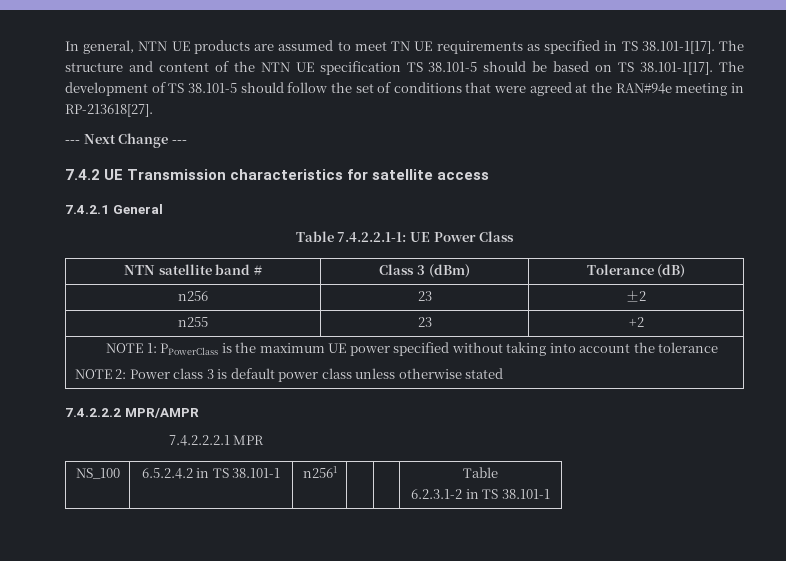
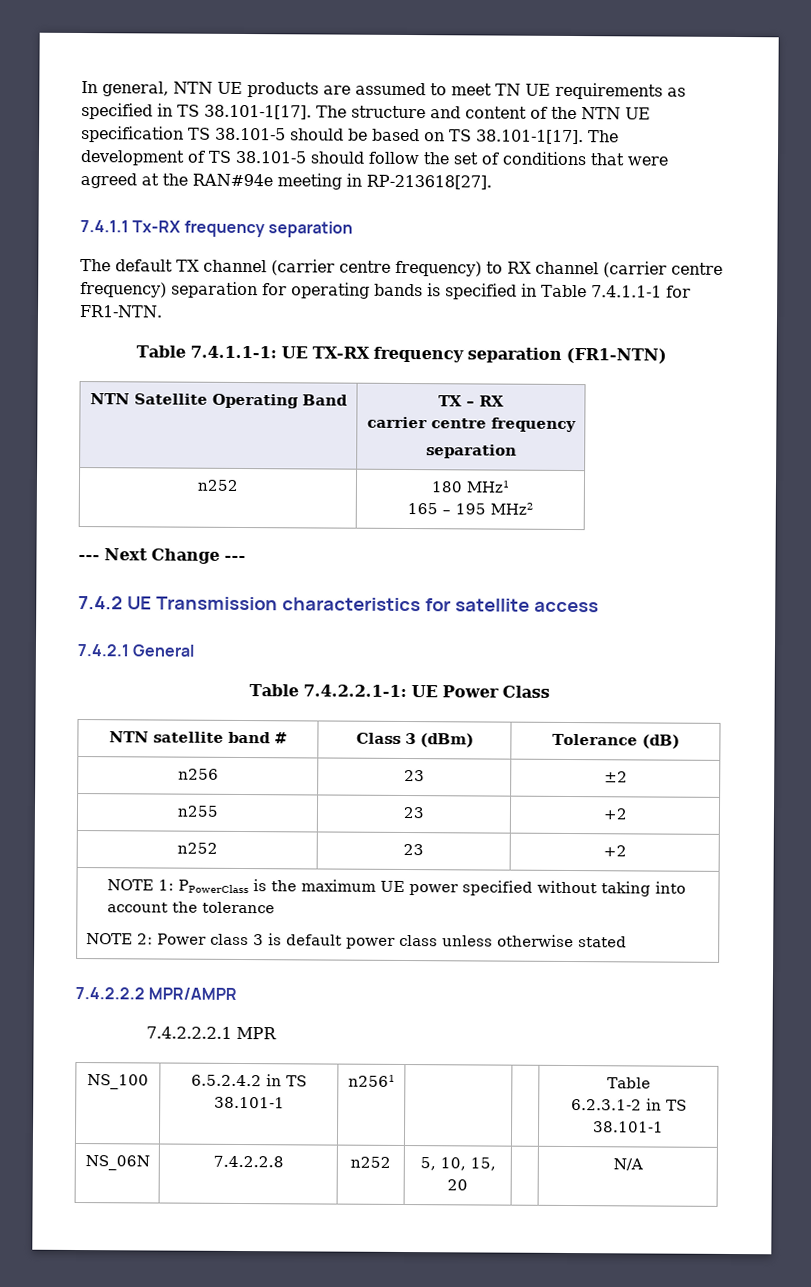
+ 7.4.1.1 Tx-RX frequency separation
+ The default TX channel (carrier centre frequency) to RX channel (carrier centre frequency) separation for operating bands is specified in Table 7.4.1.1-1 for FR1-NTN.
+ Table 7.4.1.1-1: UE TX-RX frequency separation (FR1-NTN)
+ NTN Satellite Operating Band | TX – RX
+ carrier centre frequency
+ separation
+ n252 | 180 MHz1
+ 165 – 195 MHz2
+ n252 | 23 | +2
+ NS_06N | 7.4.2.2.8 | n252 | 5, 10, 15, 20 | | N/A

